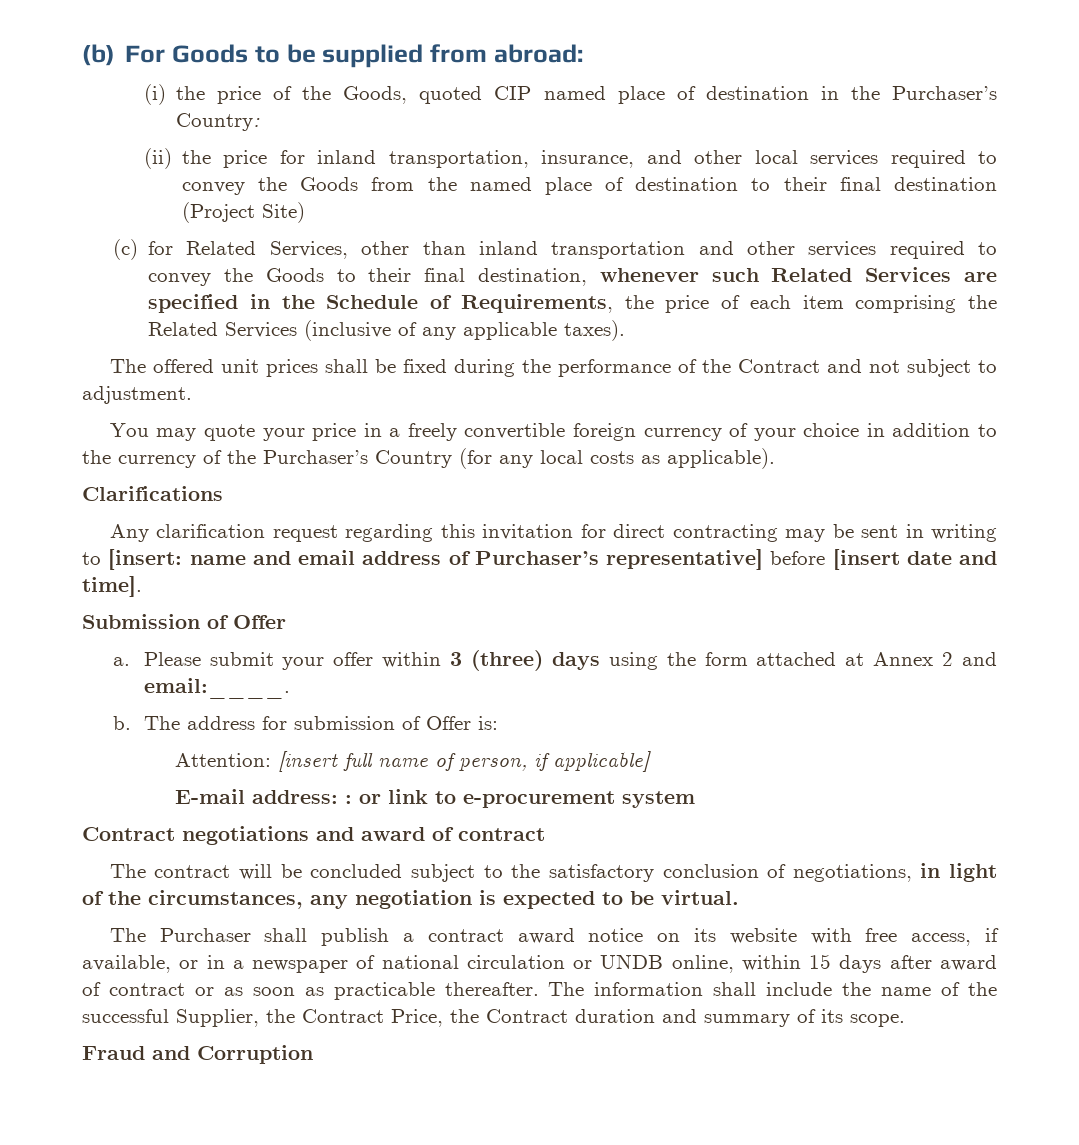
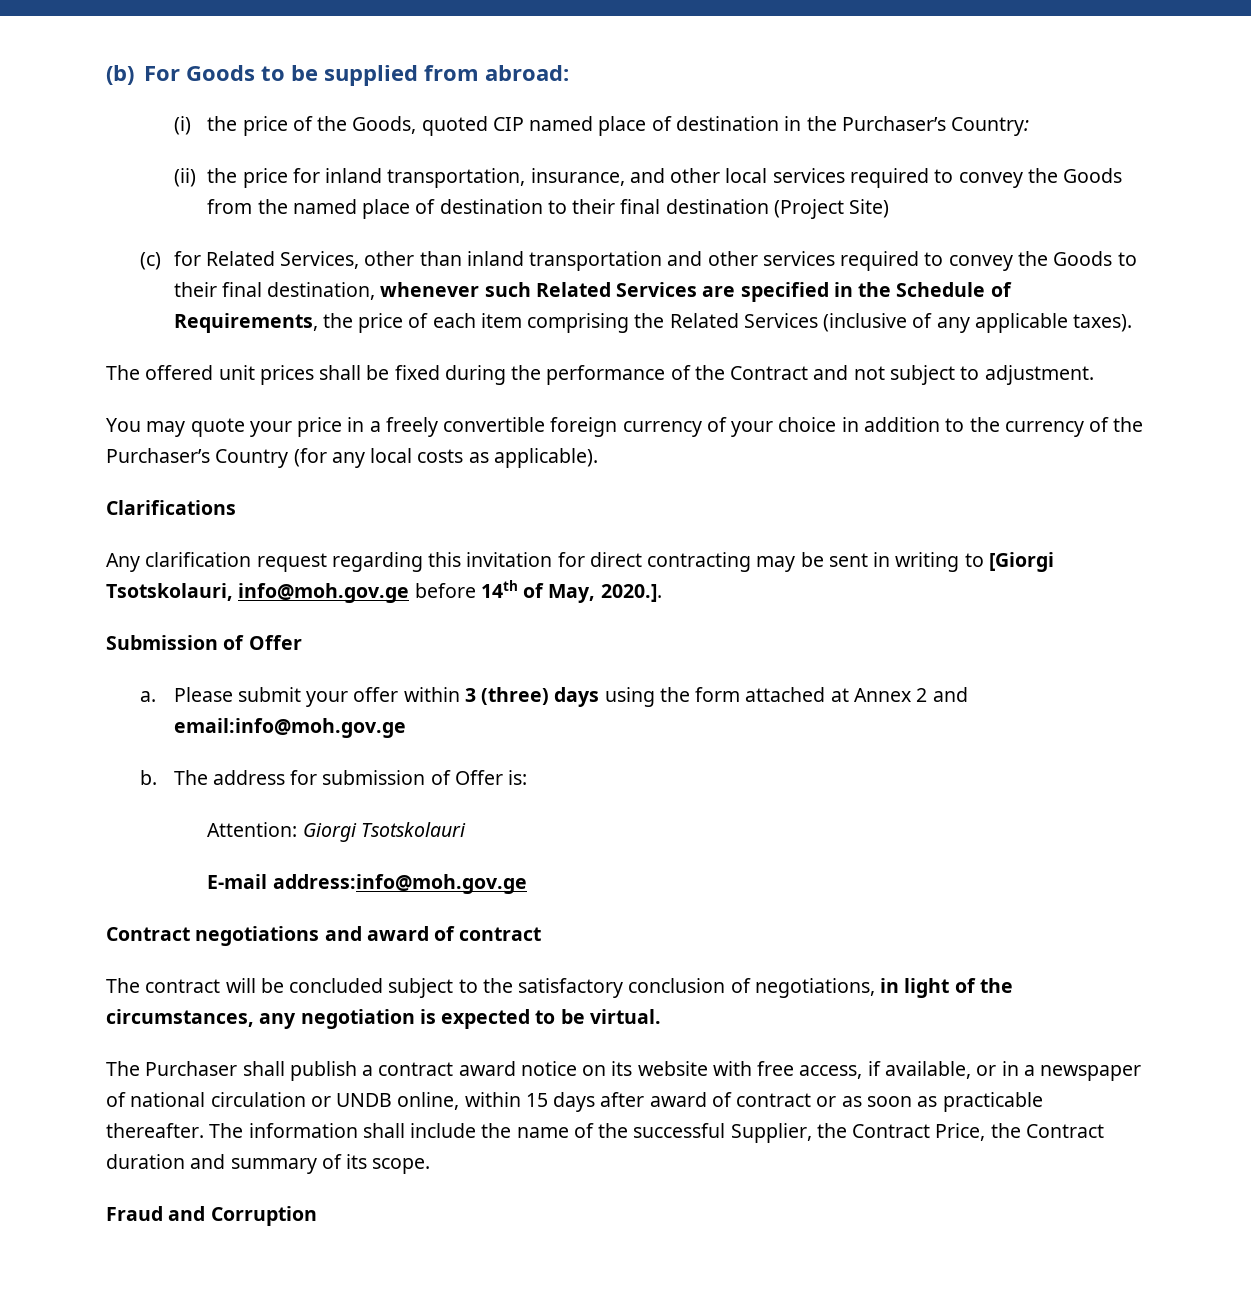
- Any clarification request regarding this invitation for direct contracting may be sent in writing to [insert: name and email address of Purchaser’s representative] before [insert date and time].
+ Any clarification request regarding this invitation for direct contracting may be sent in writing to [Giorgi Tsotskolauri, info@moh.gov.ge before 14th of May, 2020.].
- Please submit your offer within 3 (three) days using the form attached at Annex 2 and email:____.
+ Please submit your offer within 3 (three) days using the form attached at Annex 2 and email:info@moh.gov.ge
- Attention: [insert full name of person, if applicable]
- E-mail address: : or link to e-procurement system
+ Attention: Giorgi Tsotskolauri
+ E-mail address:info@moh.gov.ge

